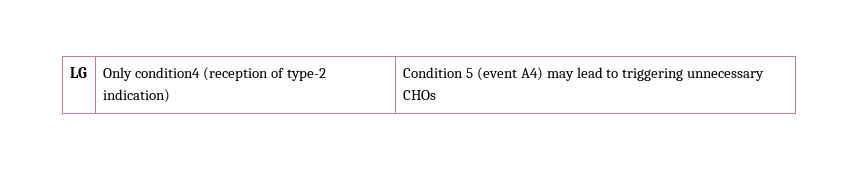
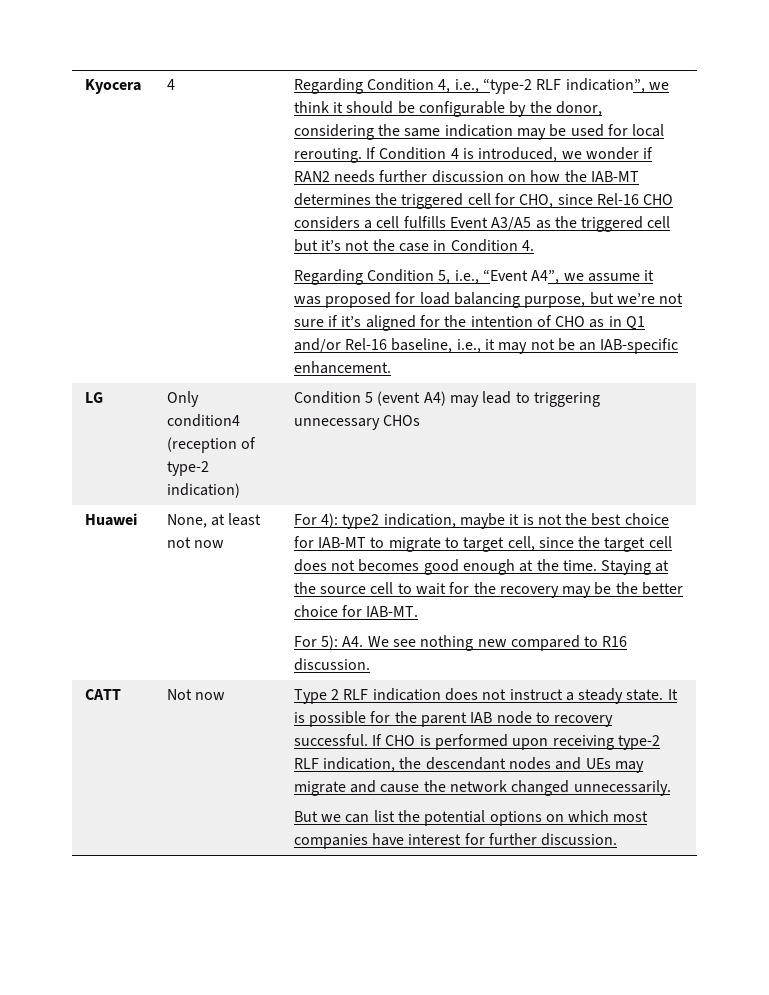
+ Kyocera | 4 | Regarding Condition 4, i.e., “type-2 RLF indication”, we think it should be configurable by the donor, considering the same indication may be used for local rerouting. If Condition 4 is introduced, we wonder if RAN2 needs further discussion on how the IAB-MT determines the triggered cell for CHO, since Rel-16 CHO considers a cell fulfills Event A3/A5 as the triggered cell but it’s not the case in Condition 4.
+ Regarding Condition 5, i.e., “Event A4”, we assume it was proposed for load balancing purpose, but we’re not sure if it’s aligned for the intention of CHO as in Q1 and/or Rel-16 baseline, i.e., it may not be an IAB-specific enhancement.
+ Huawei | None, at least not now | For 4): type2 indication, maybe it is not the best choice for IAB-MT to migrate to target cell, since the target cell does not becomes good enough at the time. Staying at the source cell to wait for the recovery may be the better choice for IAB-MT.
+ For 5): A4. We see nothing new compared to R16 discussion.
+ CATT | Not now | Type 2 RLF indication does not instruct a steady state. It is possible for the parent IAB node to recovery successful. If CHO is performed upon receiving type-2 RLF indication, the descendant nodes and UEs may migrate and cause the network changed unnecessarily.
+ But we can list the potential options on which most companies have interest for further discussion.

